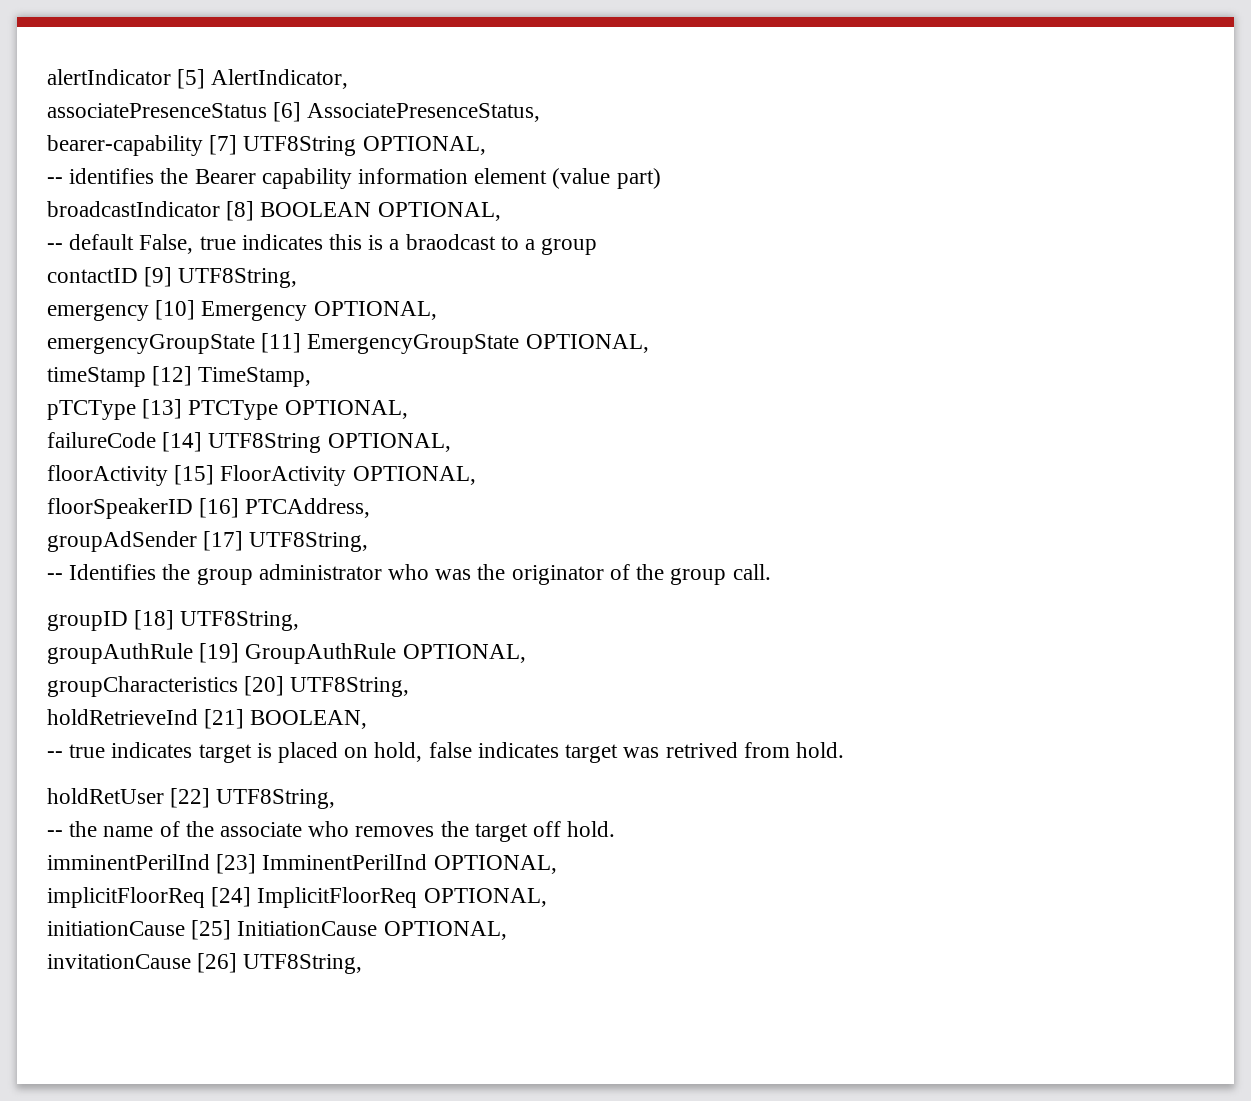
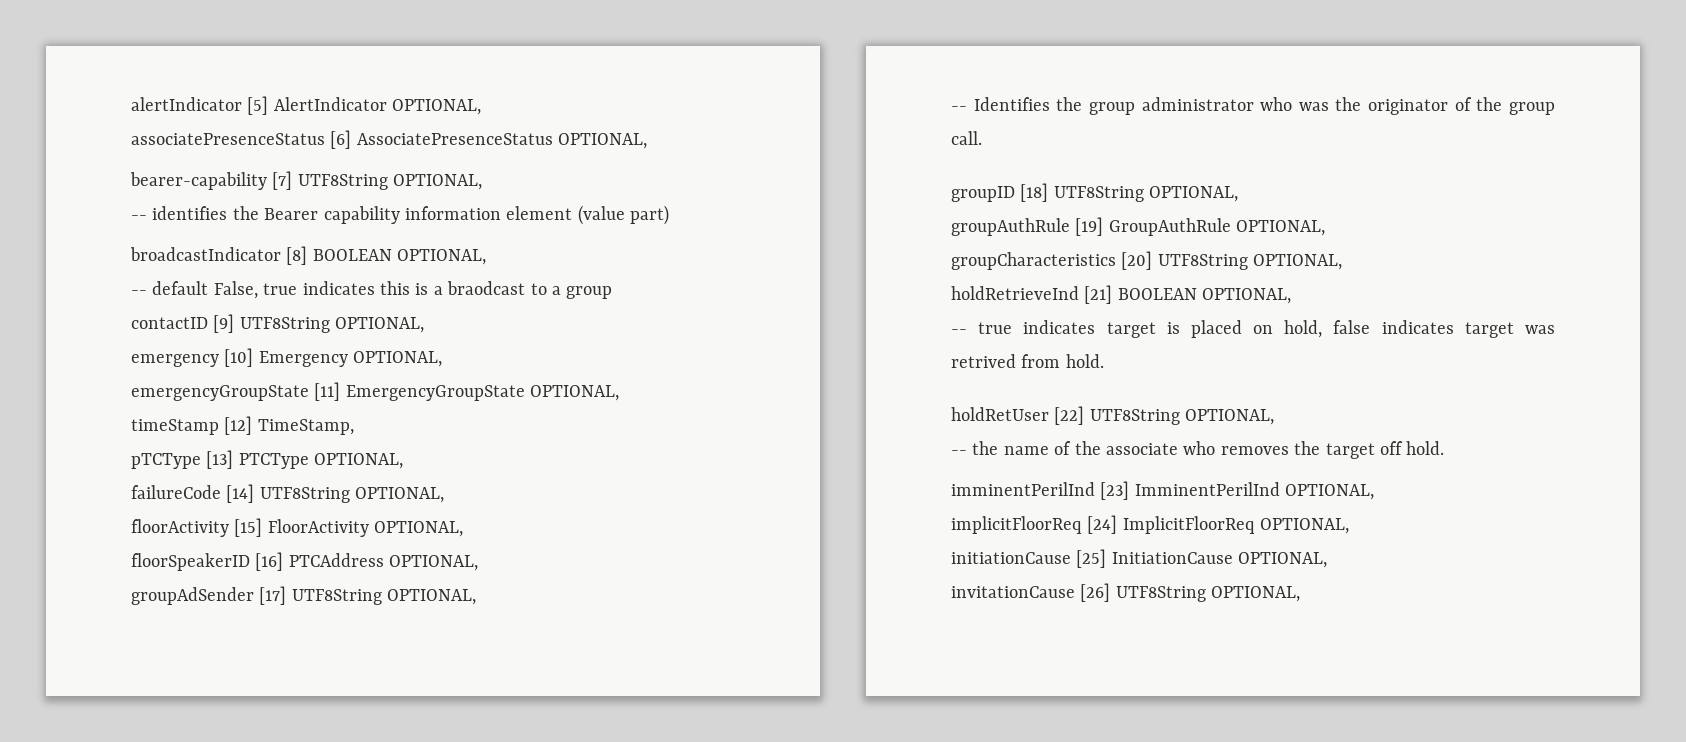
- alertIndicator [5] AlertIndicator,
+ alertIndicator [5] AlertIndicator OPTIONAL,
- associatePresenceStatus [6] AssociatePresenceStatus,
+ associatePresenceStatus [6] AssociatePresenceStatus OPTIONAL,
- contactID [9] UTF8String,
+ contactID [9] UTF8String OPTIONAL,
- floorSpeakerID [16] PTCAddress,
+ floorSpeakerID [16] PTCAddress OPTIONAL,
- groupAdSender [17] UTF8String,
+ groupAdSender [17] UTF8String OPTIONAL,
- groupID [18] UTF8String,
+ groupID [18] UTF8String OPTIONAL,
- groupCharacteristics [20] UTF8String,
+ groupCharacteristics [20] UTF8String OPTIONAL,
- holdRetrieveInd [21] BOOLEAN,
+ holdRetrieveInd [21] BOOLEAN OPTIONAL,
- holdRetUser [22] UTF8String,
+ holdRetUser [22] UTF8String OPTIONAL,
- invitationCause [26] UTF8String,
+ invitationCause [26] UTF8String OPTIONAL,

